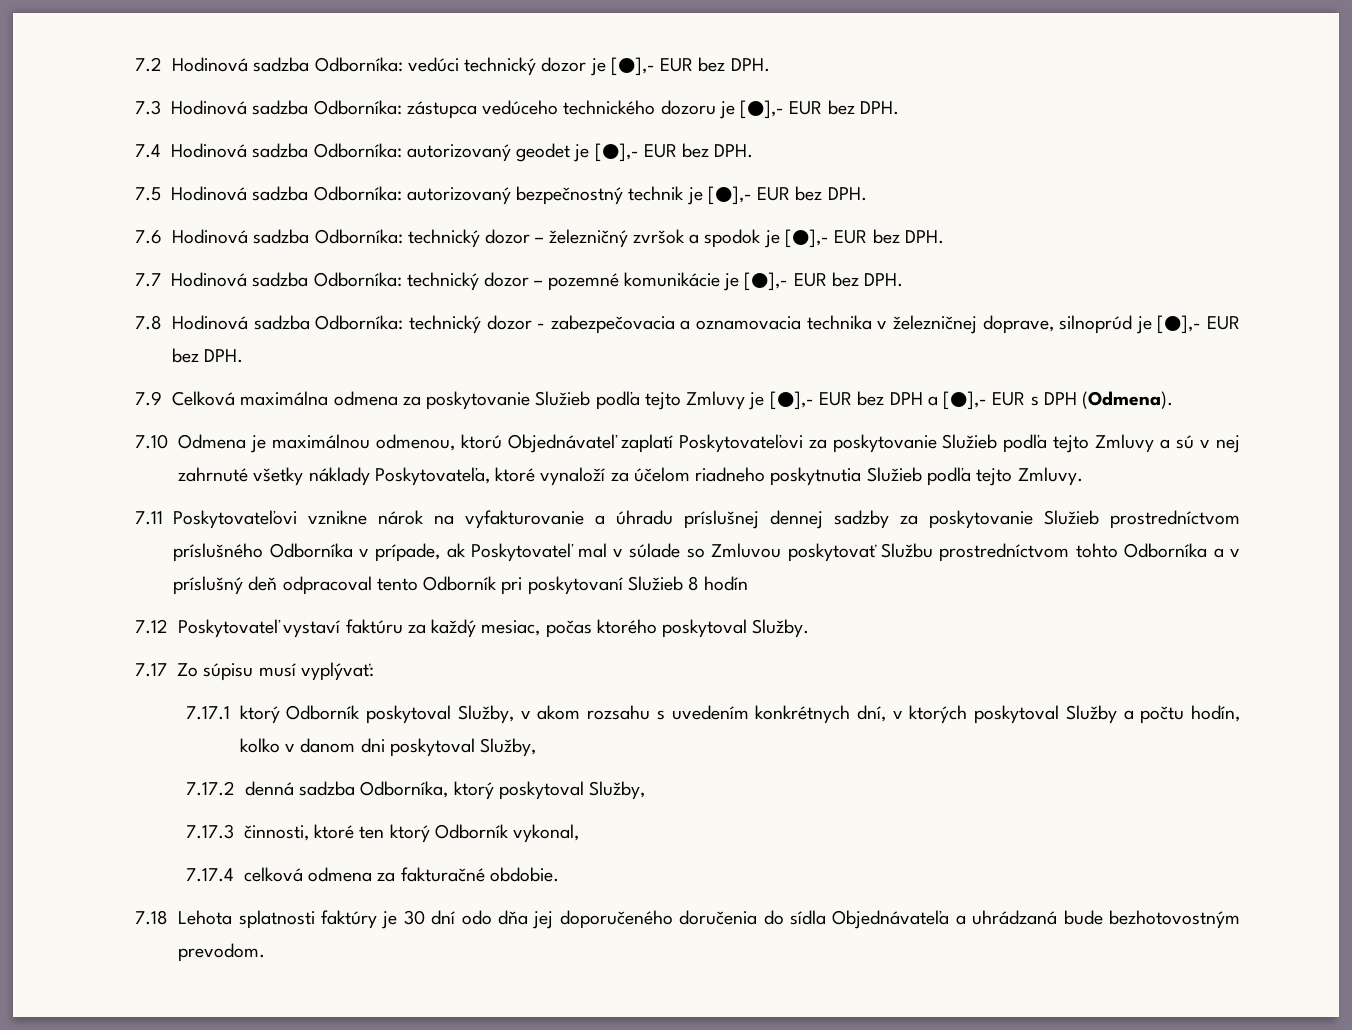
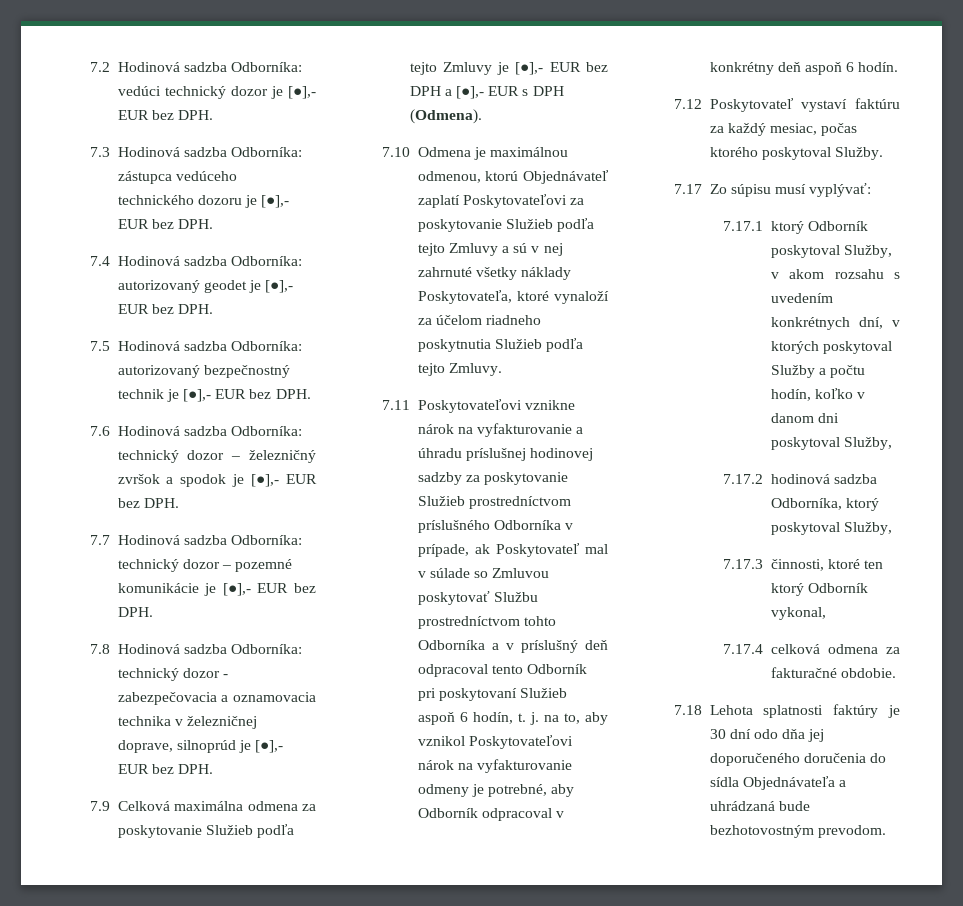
- 7.11 Poskytovateľovi vznikne nárok na vyfakturovanie a úhradu príslušnej dennej sadzby za poskytovanie Služieb prostredníctvom príslušného Odborníka v prípade, ak Poskytovateľ mal v súlade so Zmluvou poskytovať Službu prostredníctvom tohto Odborníka a v príslušný deň odpracoval tento Odborník pri poskytovaní Služieb 8 hodín
+ 7.11 Poskytovateľovi vznikne nárok na vyfakturovanie a úhradu príslušnej hodinovej sadzby za poskytovanie Služieb prostredníctvom príslušného Odborníka v prípade, ak Poskytovateľ mal v súlade so Zmluvou poskytovať Službu prostredníctvom tohto Odborníka a v príslušný deň odpracoval tento Odborník pri poskytovaní Služieb aspoň 6 hodín, t. j. na to, aby vznikol Poskytovateľovi nárok na vyfakturovanie odmeny je potrebné, aby Odborník odpracoval v konkrétny deň aspoň 6 hodín.
- 7.17.2 denná sadzba Odborníka, ktorý poskytoval Služby,
+ 7.17.2 hodinová sadzba Odborníka, ktorý poskytoval Služby,

